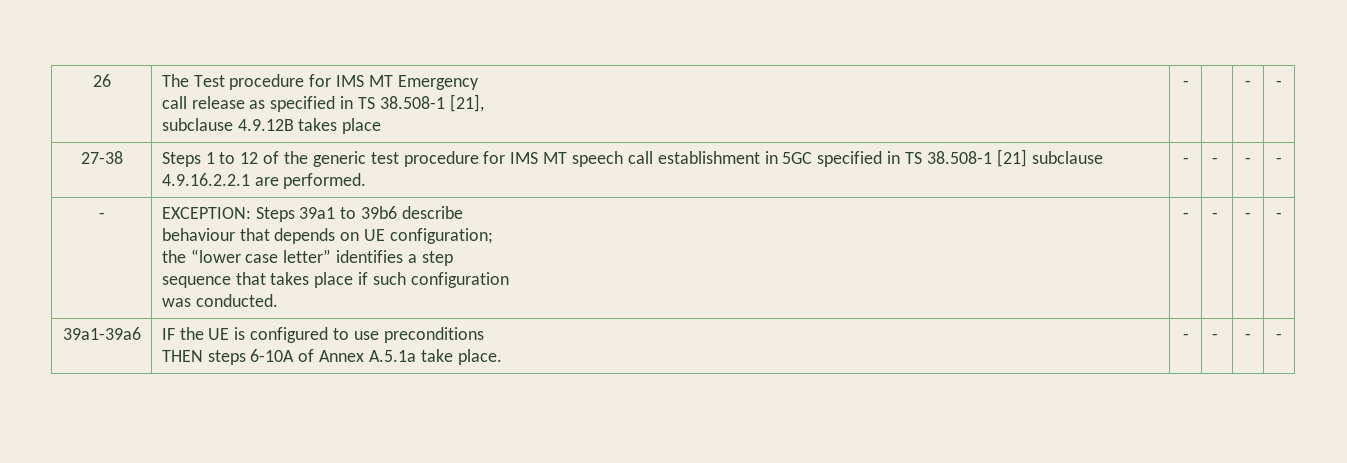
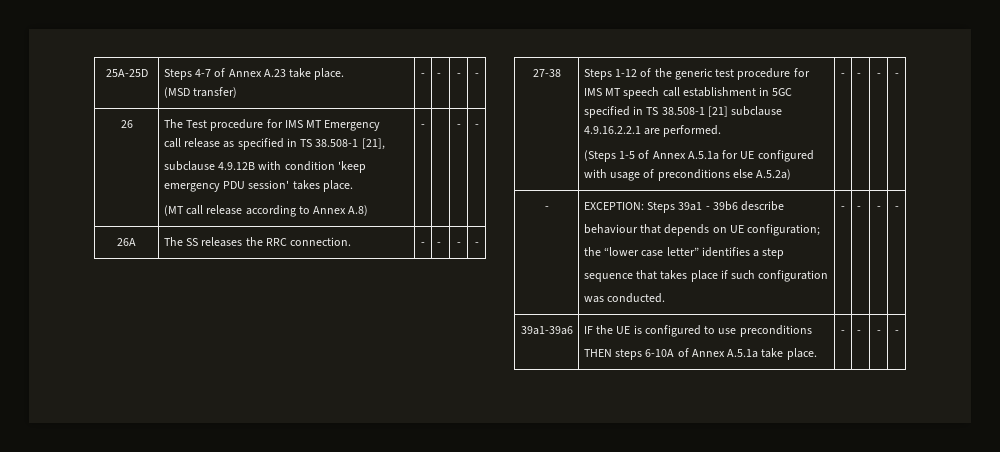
+ 25A-25D | Steps 4-7 of Annex A.23 take place.
+ (MSD transfer) | - | - | - | -
  26 | The Test procedure for IMS MT Emergency
  call release as specified in TS 38.508-1 [21],
- subclause 4.9.12B takes place | - | | - | -
+ subclause 4.9.12B with condition 'keep emergency PDU session' takes place.
+ (MT call release according to Annex A.8) | - | | - | -
+ 26A | The SS releases the RRC connection. | - | - | - | -
- Steps 1 to 12 of the generic test procedure for IMS MT speech call establishment in 5GC specified in TS 38.508-1 [21] subclause 4.9.16.2.2.1 are performed.
+ Steps 1-12 of the generic test procedure for IMS MT speech call establishment in 5GC specified in TS 38.508-1 [21] subclause 4.9.16.2.2.1 are performed.
+ (Steps 1-5 of Annex A.5.1a for UE configured with usage of preconditions else A.5.2a)
- - | EXCEPTION: Steps 39a1 to 39b6 describe
+ - | EXCEPTION: Steps 39a1 - 39b6 describe

